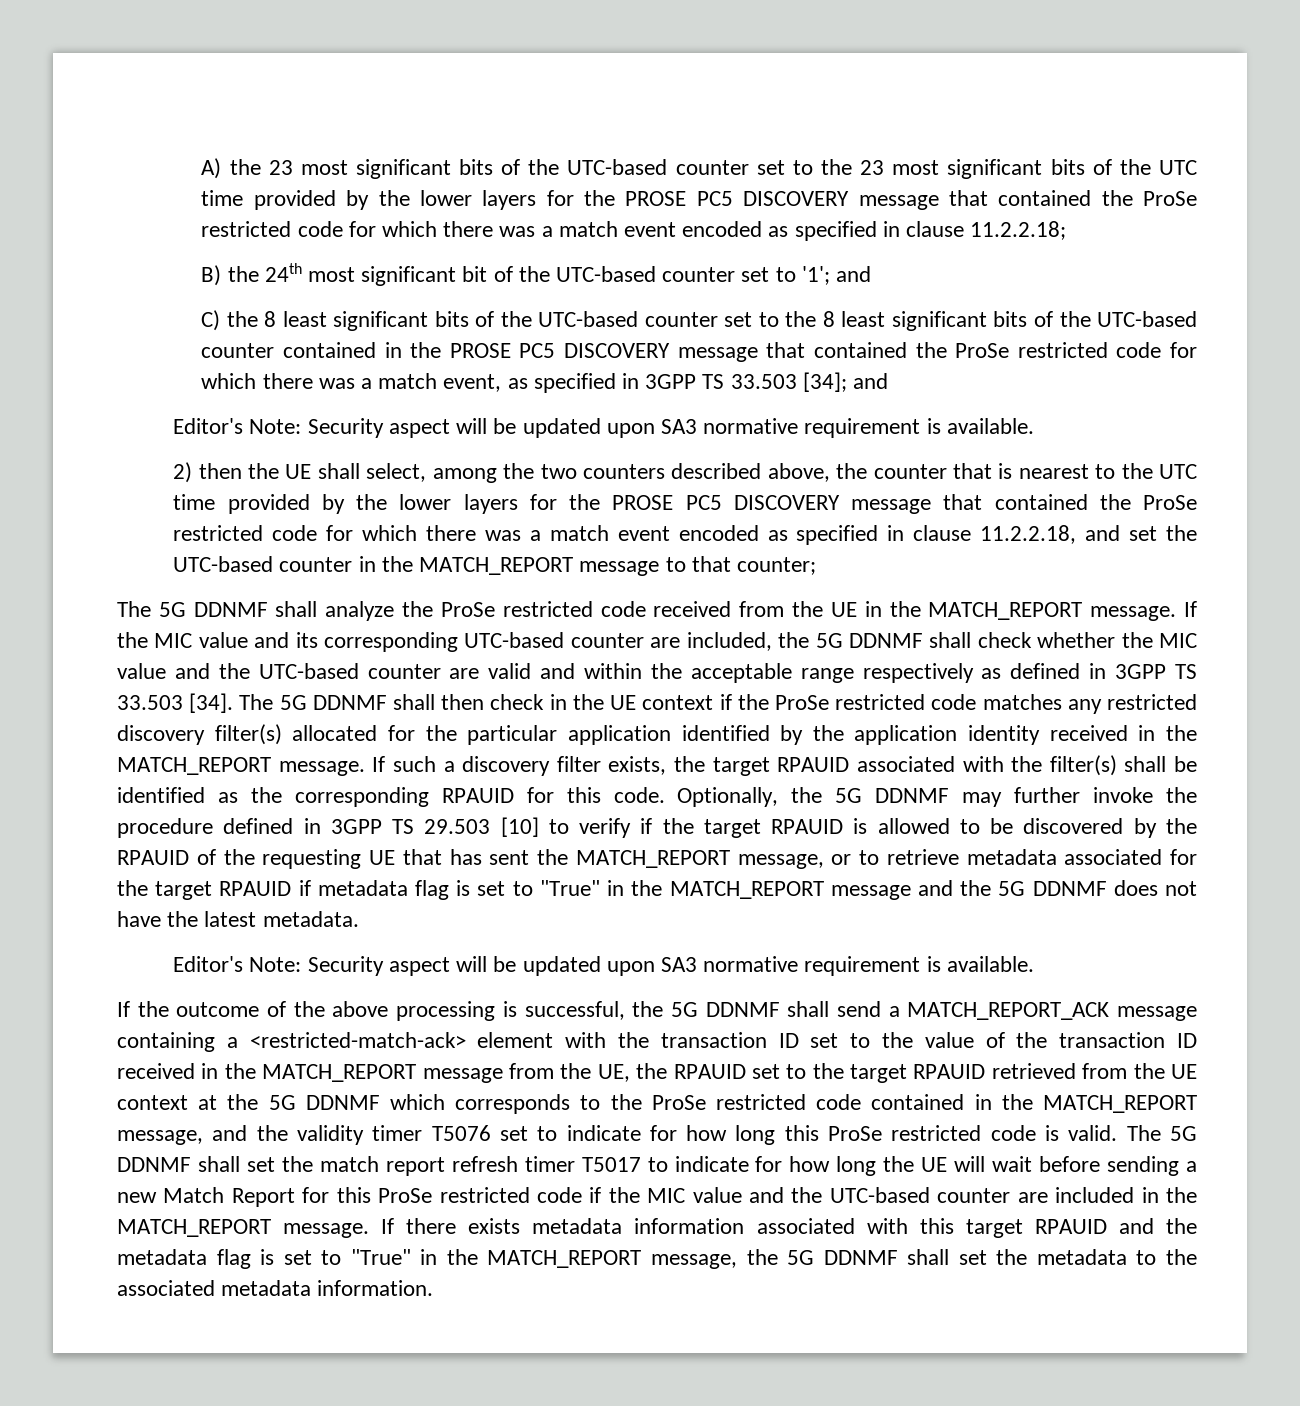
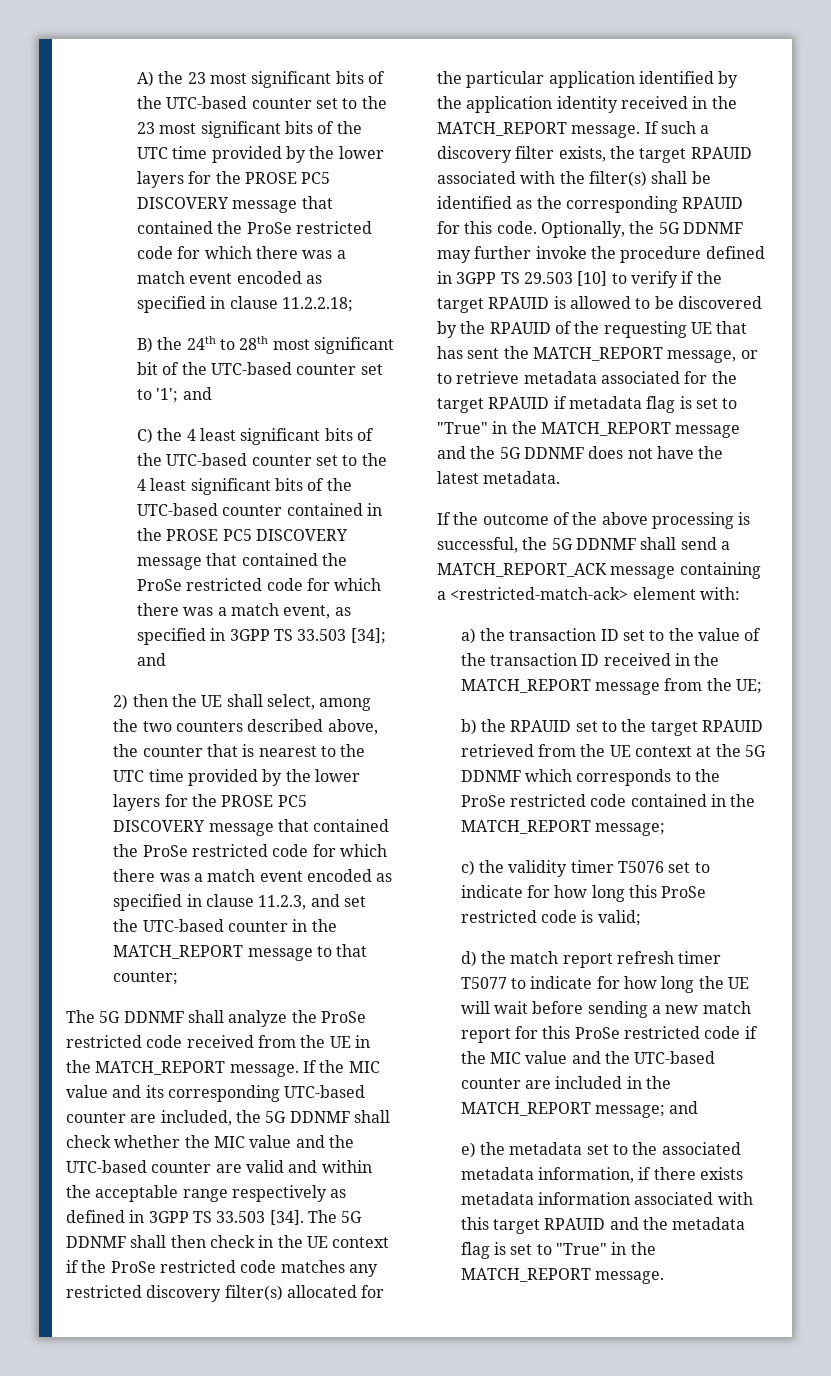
- B) the 24th most significant bit of the UTC-based counter set to '1'; and
+ B) the 24th to 28th most significant bit of the UTC-based counter set to '1'; and
- C) the 8 least significant bits of the UTC-based counter set to the 8 least significant bits of the UTC-based counter contained in the PROSE PC5 DISCOVERY message that contained the ProSe restricted code for which there was a match event, as specified in 3GPP TS 33.503 [34]; and
- Editor's Note: Security aspect will be updated upon SA3 normative requirement is available.
+ C) the 4 least significant bits of the UTC-based counter set to the 4 least significant bits of the UTC-based counter contained in the PROSE PC5 DISCOVERY message that contained the ProSe restricted code for which there was a match event, as specified in 3GPP TS 33.503 [34]; and
- 2) then the UE shall select, among the two counters described above, the counter that is nearest to the UTC time provided by the lower layers for the PROSE PC5 DISCOVERY message that contained the ProSe restricted code for which there was a match event encoded as specified in clause 11.2.2.18, and set the UTC-based counter in the MATCH_REPORT message to that counter;
+ 2) then the UE shall select, among the two counters described above, the counter that is nearest to the UTC time provided by the lower layers for the PROSE PC5 DISCOVERY message that contained the ProSe restricted code for which there was a match event encoded as specified in clause 11.2.3, and set the UTC-based counter in the MATCH_REPORT message to that counter;
  Optionally, the 5G DDNMF may further invoke the procedure defined in 3GPP TS 29.503 [10] to verify if the target RPAUID is allowed to be discovered by the RPAUID of the requesting UE that has sent the MATCH_REPORT message, or to retrieve metadata associated for the target RPAUID if metadata flag is set to "True" in the MATCH_REPORT message and the 5G DDNMF does not have the latest metadata.
- Editor's Note: Security aspect will be updated upon SA3 normative requirement is available.
- If the outcome of the above processing is successful, the 5G DDNMF shall send a MATCH_REPORT_ACK message containing a <restricted-match-ack> element with the transaction ID set to the value of the transaction ID received in the MATCH_REPORT message from the UE, the RPAUID set to the target RPAUID retrieved from the UE context at the 5G DDNMF which corresponds to the ProSe restricted code contained in the MATCH_REPORT message, and the validity timer T5076 set to indicate for how long this ProSe restricted code is valid. The 5G DDNMF shall set the match report refresh timer T5017 to indicate for how long the UE will wait before sending a new Match Report for this ProSe restricted code if the MIC value and the UTC-based counter are included in the MATCH_REPORT message. If there exists metadata information associated with this target RPAUID and the metadata flag is set to "True" in the MATCH_REPORT message, the 5G DDNMF shall set the metadata to the associated metadata information.
+ If the outcome of the above processing is successful, the 5G DDNMF shall send a MATCH_REPORT_ACK message containing a <restricted-match-ack> element with:
+ a) the transaction ID set to the value of the transaction ID received in the MATCH_REPORT message from the UE;
+ b) the RPAUID set to the target RPAUID retrieved from the UE context at the 5G DDNMF which corresponds to the ProSe restricted code contained in the MATCH_REPORT message;
+ c) the validity timer T5076 set to indicate for how long this ProSe restricted code is valid;
+ d) the match report refresh timer T5077 to indicate for how long the UE will wait before sending a new match report for this ProSe restricted code if the MIC value and the UTC-based counter are included in the MATCH_REPORT message; and
+ e) the metadata set to the associated metadata information, if there exists metadata information associated with this target RPAUID and the metadata flag is set to "True" in the MATCH_REPORT message.

